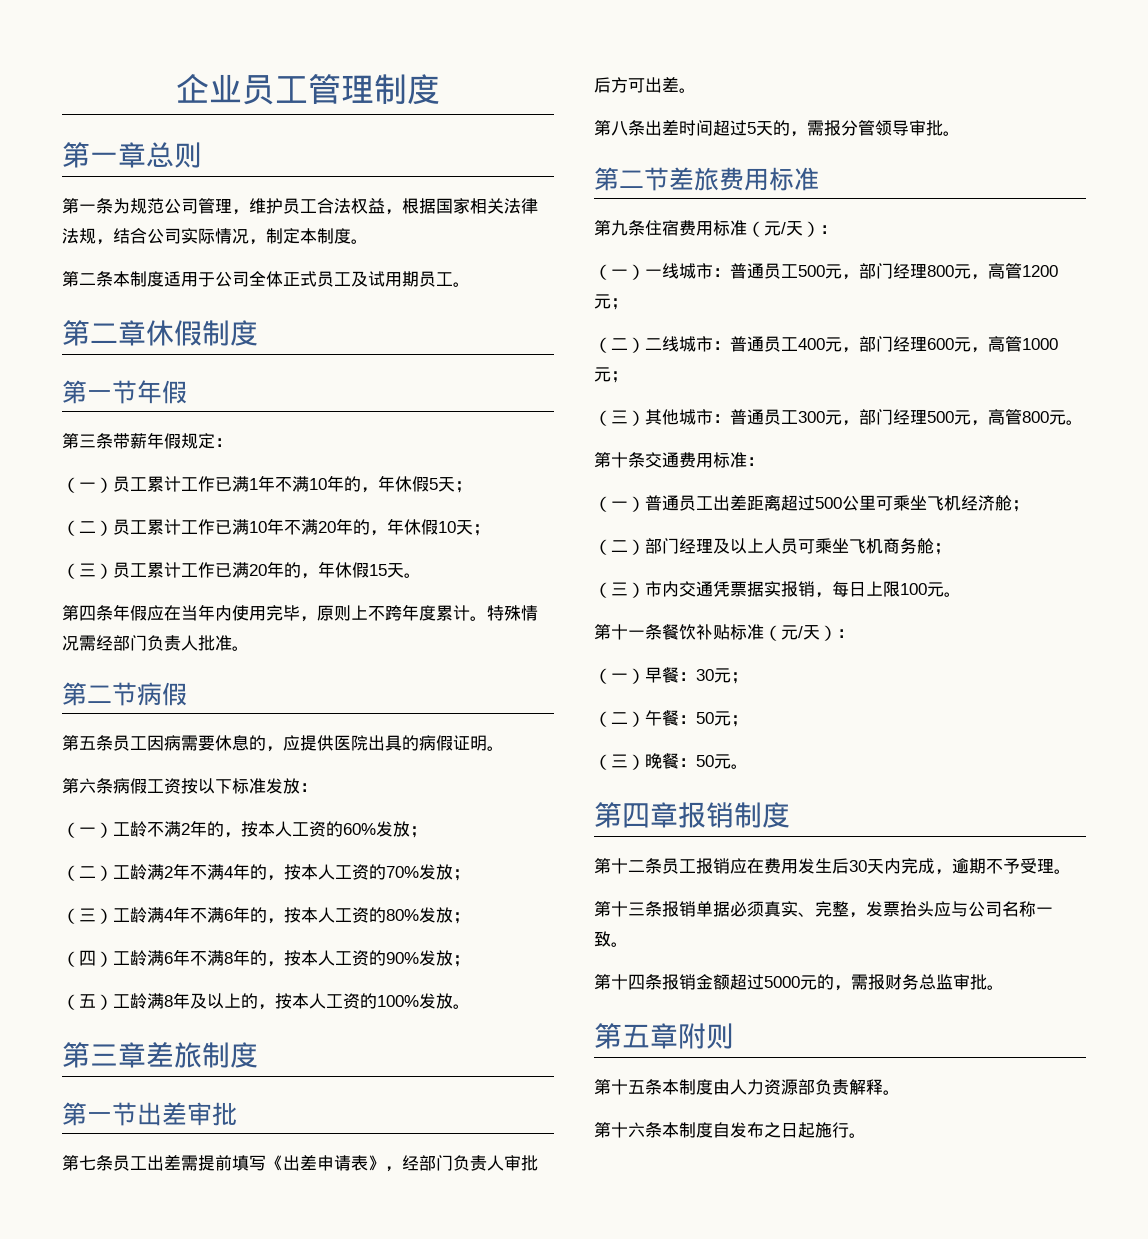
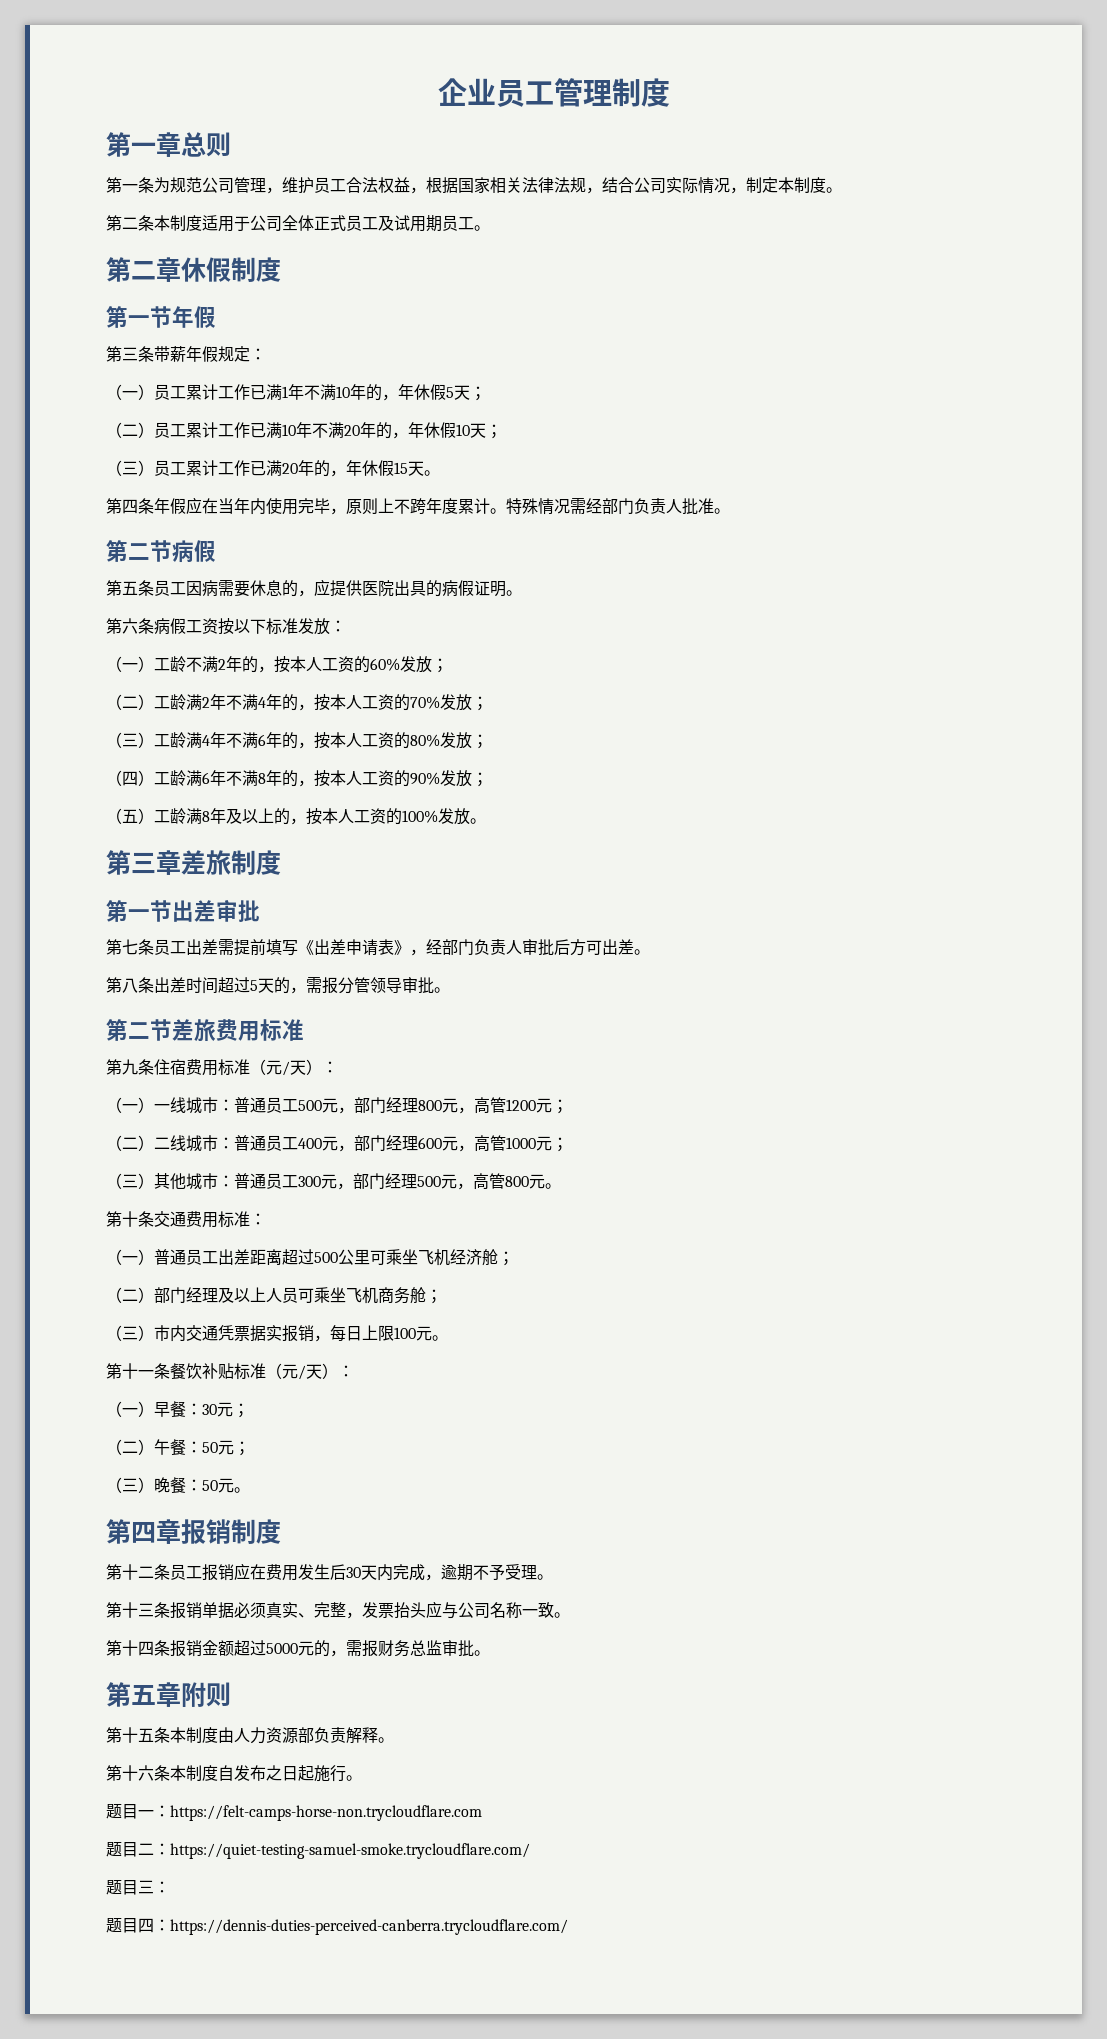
+ 题目一：https://felt-camps-horse-non.trycloudflare.com
+ 题目二：https://quiet-testing-samuel-smoke.trycloudflare.com/
+ 题目三：
+ 题目四：https://dennis-duties-perceived-canberra.trycloudflare.com/

